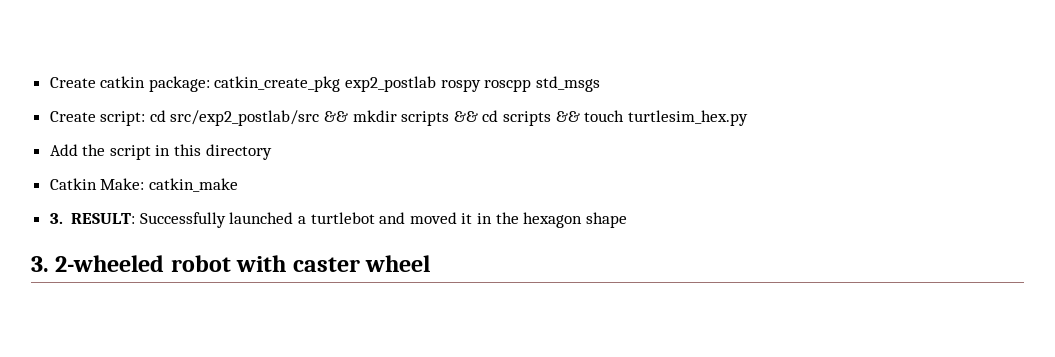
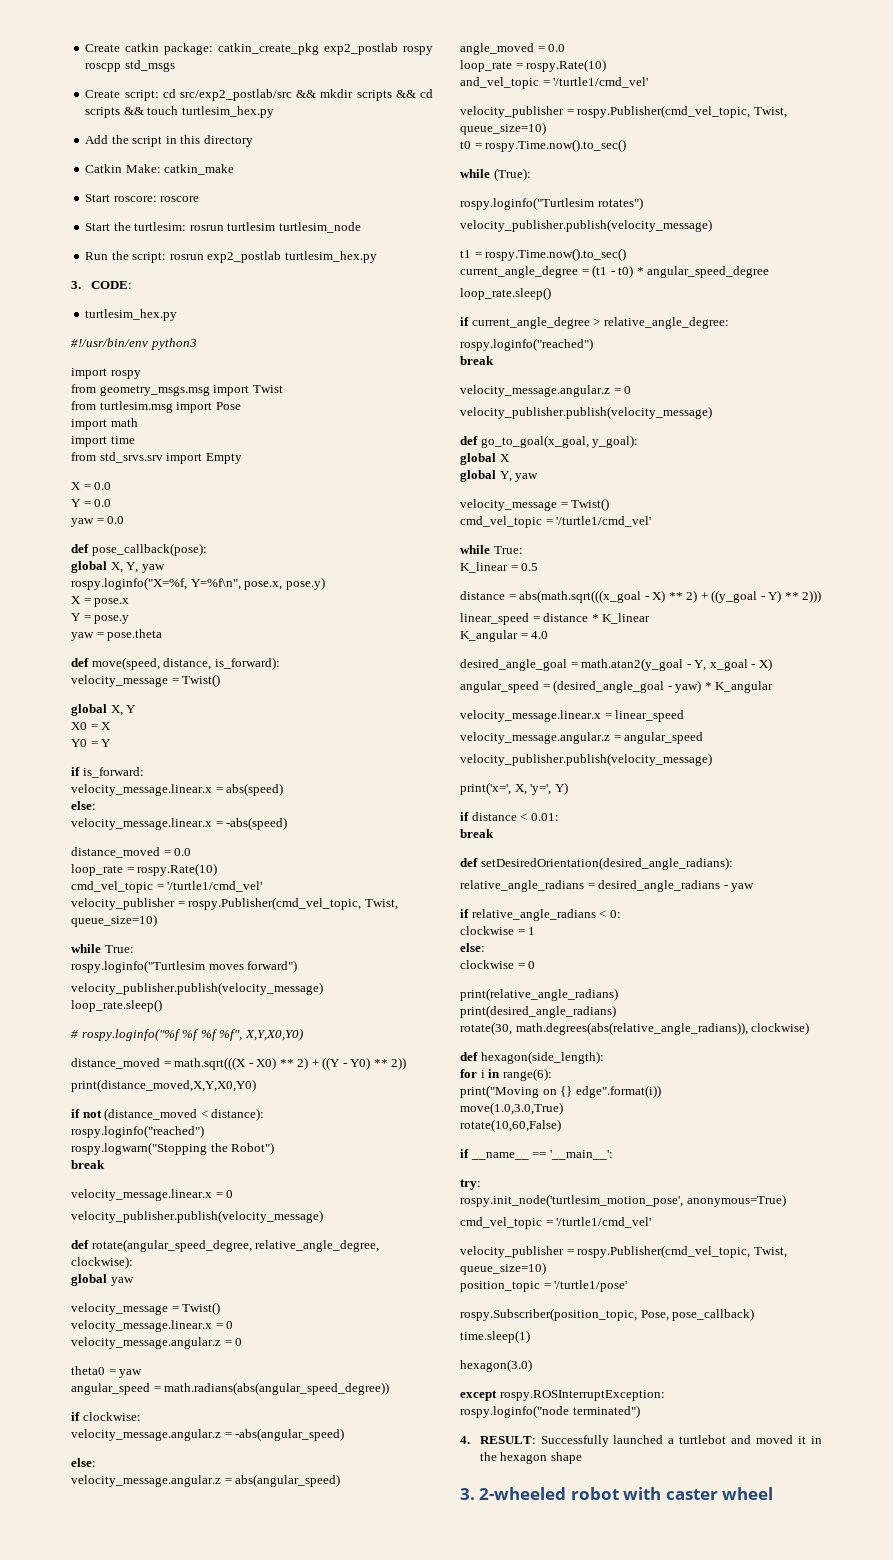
- 3. RESULT: Successfully launched a turtlebot and moved it in the hexagon shape
+ Start roscore: roscore
+ Start the turtlesim: rosrun turtlesim turtlesim_node
+ Run the script: rosrun exp2_postlab turtlesim_hex.py
+ 3. CODE:
+ turtlesim_hex.py
+ #!/usr/bin/env python3
+ import rospy
+ from geometry_msgs.msg import Twist
+ from turtlesim.msg import Pose
+ import math
+ import time
+ from std_srvs.srv import Empty
+ X = 0.0
+ Y = 0.0
+ yaw = 0.0
+ def pose_callback(pose):
+ global X, Y, yaw
+ rospy.loginfo("X=%f, Y=%f\n", pose.x, pose.y)
+ X = pose.x
+ Y = pose.y
+ yaw = pose.theta
+ def move(speed, distance, is_forward):
+ velocity_message = Twist()
+ global X, Y
+ X0 = X
+ Y0 = Y
+ if is_forward:
+ velocity_message.linear.x = abs(speed)
+ else:
+ velocity_message.linear.x = -abs(speed)
+ distance_moved = 0.0
+ loop_rate = rospy.Rate(10)
+ cmd_vel_topic = '/turtle1/cmd_vel'
+ velocity_publisher = rospy.Publisher(cmd_vel_topic, Twist, queue_size=10)
+ while True:
+ rospy.loginfo("Turtlesim moves forward")
+ velocity_publisher.publish(velocity_message)
+ loop_rate.sleep()
+ # rospy.loginfo("%f %f %f %f", X,Y,X0,Y0)
+ distance_moved = math.sqrt(((X - X0) ** 2) + ((Y - Y0) ** 2))
+ print(distance_moved,X,Y,X0,Y0)
+ if not (distance_moved < distance):
+ rospy.loginfo("reached")
+ rospy.logwarn("Stopping the Robot")
+ break
+ velocity_message.linear.x = 0
+ velocity_publisher.publish(velocity_message)
+ def rotate(angular_speed_degree, relative_angle_degree, clockwise):
+ global yaw
+ velocity_message = Twist()
+ velocity_message.linear.x = 0
+ velocity_message.angular.z = 0
+ theta0 = yaw
+ angular_speed = math.radians(abs(angular_speed_degree))
+ if clockwise:
+ velocity_message.angular.z = -abs(angular_speed)
+ else:
+ velocity_message.angular.z = abs(angular_speed)
+ angle_moved = 0.0
+ loop_rate = rospy.Rate(10)
+ and_vel_topic = '/turtle1/cmd_vel'
+ velocity_publisher = rospy.Publisher(cmd_vel_topic, Twist, queue_size=10)
+ t0 = rospy.Time.now().to_sec()
+ while (True):
+ rospy.loginfo("Turtlesim rotates")
+ velocity_publisher.publish(velocity_message)
+ t1 = rospy.Time.now().to_sec()
+ current_angle_degree = (t1 - t0) * angular_speed_degree
+ loop_rate.sleep()
+ if current_angle_degree > relative_angle_degree:
+ rospy.loginfo("reached")
+ break
+ velocity_message.angular.z = 0
+ velocity_publisher.publish(velocity_message)
+ def go_to_goal(x_goal, y_goal):
+ global X
+ global Y, yaw
+ velocity_message = Twist()
+ cmd_vel_topic = '/turtle1/cmd_vel'
+ while True:
+ K_linear = 0.5
+ distance = abs(math.sqrt(((x_goal - X) ** 2) + ((y_goal - Y) ** 2)))
+ linear_speed = distance * K_linear
+ K_angular = 4.0
+ desired_angle_goal = math.atan2(y_goal - Y, x_goal - X)
+ angular_speed = (desired_angle_goal - yaw) * K_angular
+ velocity_message.linear.x = linear_speed
+ velocity_message.angular.z = angular_speed
+ velocity_publisher.publish(velocity_message)
+ print('x=', X, 'y=', Y)
+ if distance < 0.01:
+ break
+ def setDesiredOrientation(desired_angle_radians):
+ relative_angle_radians = desired_angle_radians - yaw
+ if relative_angle_radians < 0:
+ clockwise = 1
+ else:
+ clockwise = 0
+ print(relative_angle_radians)
+ print(desired_angle_radians)
+ rotate(30, math.degrees(abs(relative_angle_radians)), clockwise)
+ def hexagon(side_length):
+ for i in range(6):
+ print("Moving on {} edge".format(i))
+ move(1.0,3.0,True)
+ rotate(10,60,False)
+ if __name__ == '__main__':
+ try:
+ rospy.init_node('turtlesim_motion_pose', anonymous=True)
+ cmd_vel_topic = '/turtle1/cmd_vel'
+ velocity_publisher = rospy.Publisher(cmd_vel_topic, Twist, queue_size=10)
+ position_topic = '/turtle1/pose'
+ rospy.Subscriber(position_topic, Pose, pose_callback)
+ time.sleep(1)
+ hexagon(3.0)
+ except rospy.ROSInterruptException:
+ rospy.loginfo("node terminated")
+ 4. RESULT: Successfully launched a turtlebot and moved it in the hexagon shape

